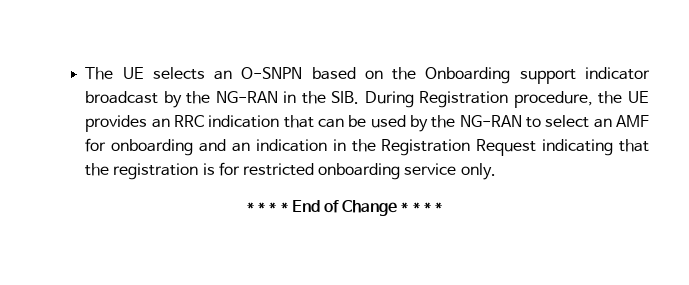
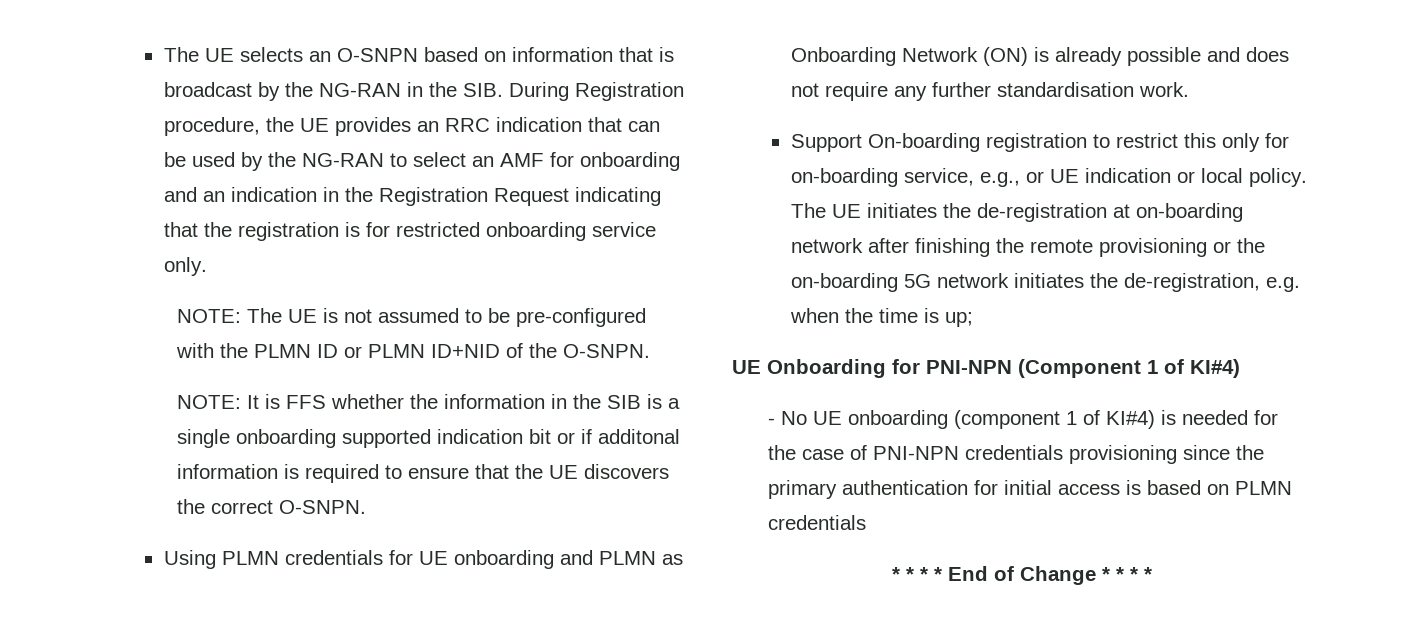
- The UE selects an O-SNPN based on the Onboarding support indicator broadcast by the NG-RAN in the SIB. During Registration procedure, the UE provides an RRC indication that can be used by the NG-RAN to select an AMF for onboarding and an indication in the Registration Request indicating that the registration is for restricted onboarding service only.
+ The UE selects an O-SNPN based on information that is broadcast by the NG-RAN in the SIB. During Registration procedure, the UE provides an RRC indication that can be used by the NG-RAN to select an AMF for onboarding and an indication in the Registration Request indicating that the registration is for restricted onboarding service only.
+ NOTE: The UE is not assumed to be pre-configured with the PLMN ID or PLMN ID+NID of the O-SNPN.
+ NOTE: It is FFS whether the information in the SIB is a single onboarding supported indication bit or if additonal information is required to ensure that the UE discovers the correct O-SNPN.
+ Using PLMN credentials for UE onboarding and PLMN as Onboarding Network (ON) is already possible and does not require any further standardisation work.
+ Support On-boarding registration to restrict this only for on-boarding service, e.g., or UE indication or local policy. The UE initiates the de-registration at on-boarding network after finishing the remote provisioning or the on-boarding 5G network initiates the de-registration, e.g. when the time is up;
+ UE Onboarding for PNI-NPN (Component 1 of KI#4)
+ - No UE onboarding (component 1 of KI#4) is needed for the case of PNI-NPN credentials provisioning since the primary authentication for initial access is based on PLMN credentials

